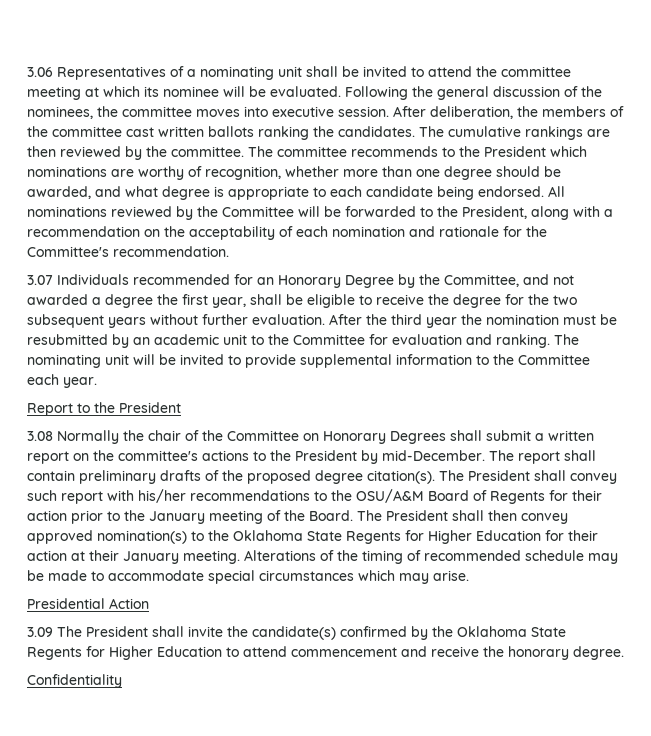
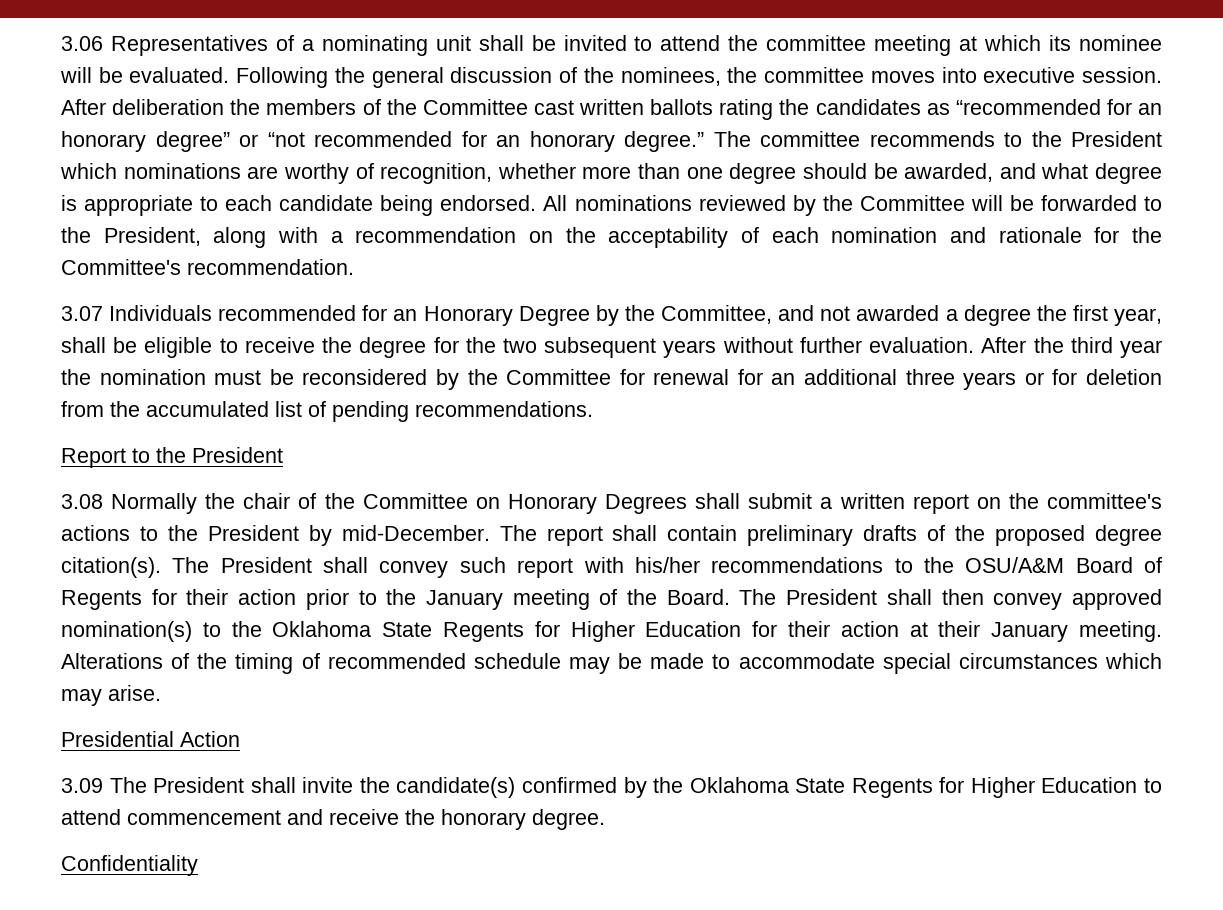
- After deliberation, the members of the committee cast written ballots ranking the candidates. The cumulative rankings are then reviewed by the committee.
+ After deliberation the members of the Committee cast written ballots rating the candidates as “recommended for an honorary degree” or “not recommended for an honorary degree.”
- After the third year the nomination must be resubmitted by an academic unit to the Committee for evaluation and ranking. The nominating unit will be invited to provide supplemental information to the Committee each year.
+ After the third year the nomination must be reconsidered by the Committee for renewal for an additional three years or for deletion from the accumulated list of pending recommendations.

